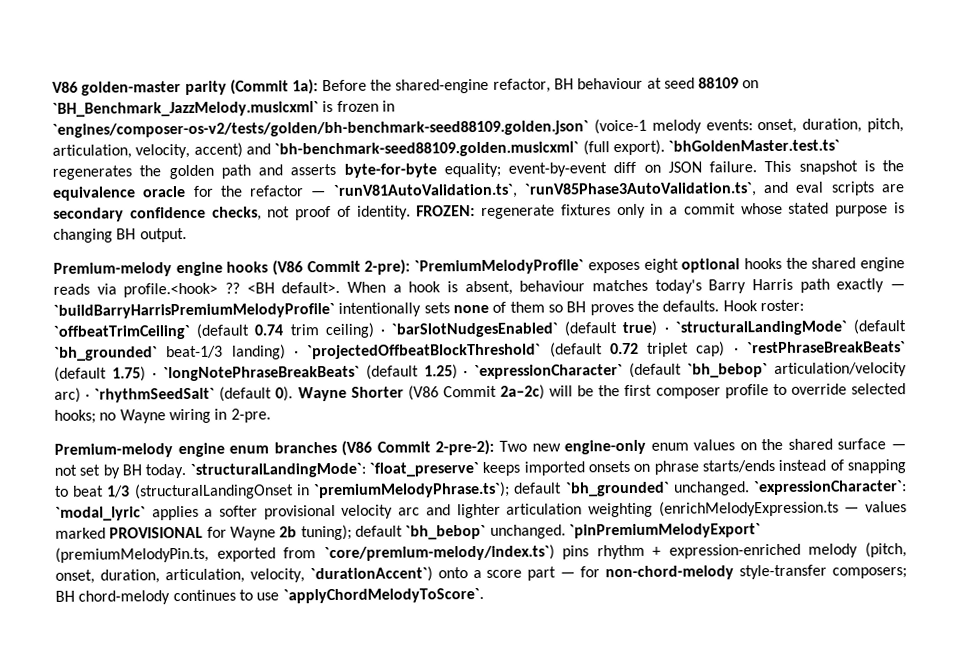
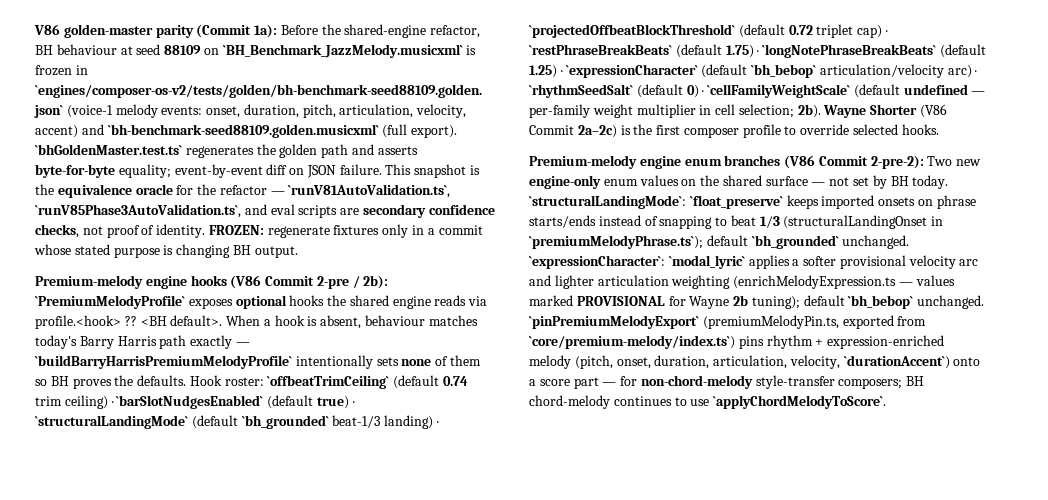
- Premium-melody engine hooks (V86 Commit 2-pre): `PremiumMelodyProfile` exposes eight optional hooks the shared engine reads via profile.<hook> ??
+ Premium-melody engine hooks (V86 Commit 2-pre / 2b): `PremiumMelodyProfile` exposes optional hooks the shared engine reads via profile.<hook> ??
- Hook roster: `offbeatTrimCeiling` (default 0.74 trim ceiling) · `barSlotNudgesEnabled` (default true) · `structuralLandingMode` (default `bh_grounded` beat-1/3 landing) · `projectedOffbeatBlockThreshold` (default 0.72 triplet cap) · `restPhraseBreakBeats` (default 1.75) · `longNotePhraseBreakBeats` (default 1.25) · `expressionCharacter` (default `bh_bebop` articulation/velocity arc) · `rhythmSeedSalt` (default 0).
+ Hook roster: `offbeatTrimCeiling` (default 0.74 trim ceiling) · `barSlotNudgesEnabled` (default true) · `structuralLandingMode` (default `bh_grounded` beat-1/3 landing) · `projectedOffbeatBlockThreshold` (default 0.72 triplet cap) · `restPhraseBreakBeats` (default 1.75) · `longNotePhraseBreakBeats` (default 1.25) · `expressionCharacter` (default `bh_bebop` articulation/velocity arc) · `rhythmSeedSalt` (default 0) · `cellFamilyWeightScale` (default undefined — per-family weight multiplier in cell selection; 2b).
- Wayne Shorter (V86 Commit 2a–2c) will be the first composer profile to override selected hooks; no Wayne wiring in 2-pre.
+ Wayne Shorter (V86 Commit 2a–2c) is the first composer profile to override selected hooks.

